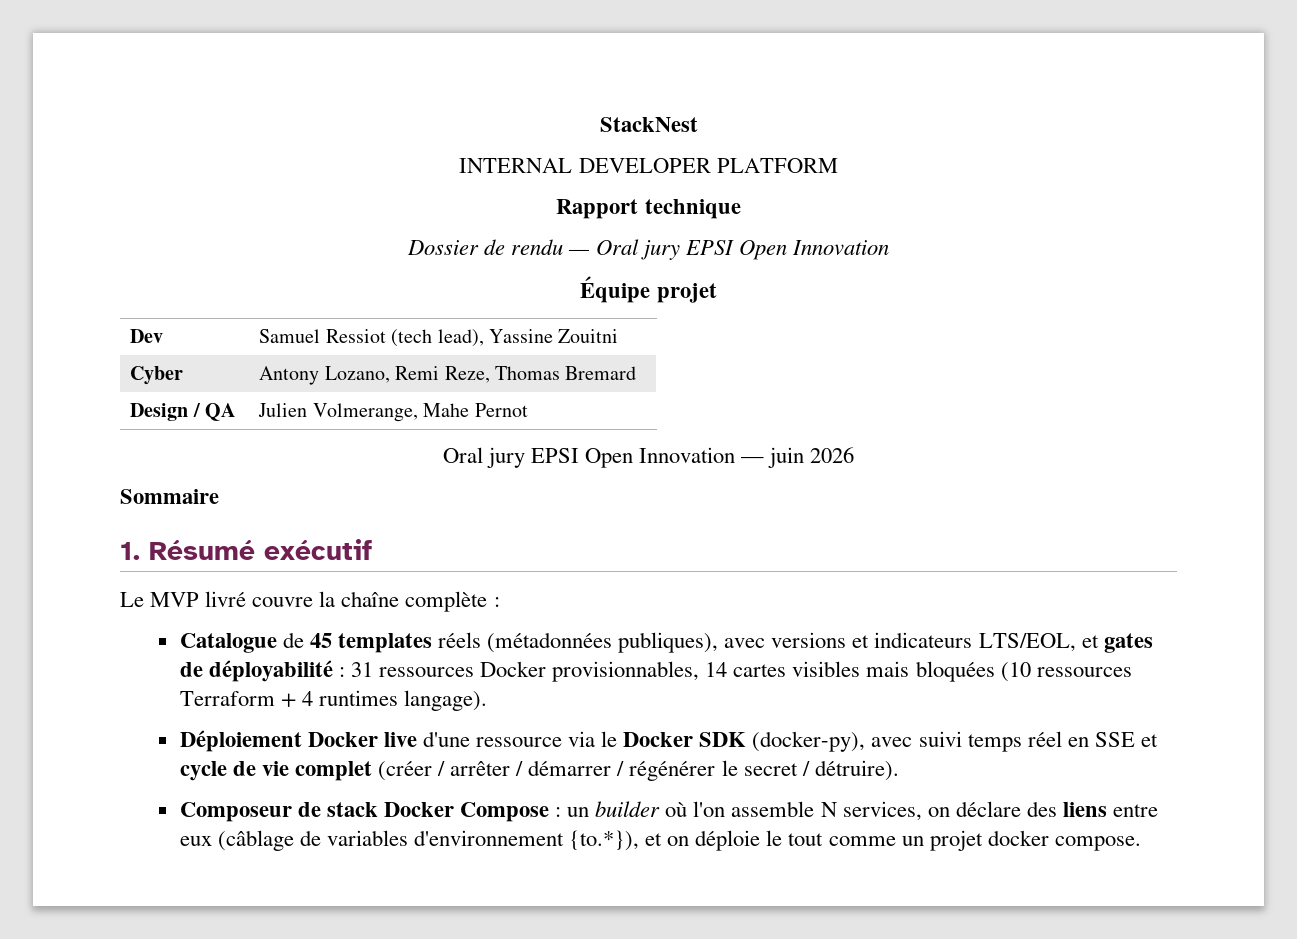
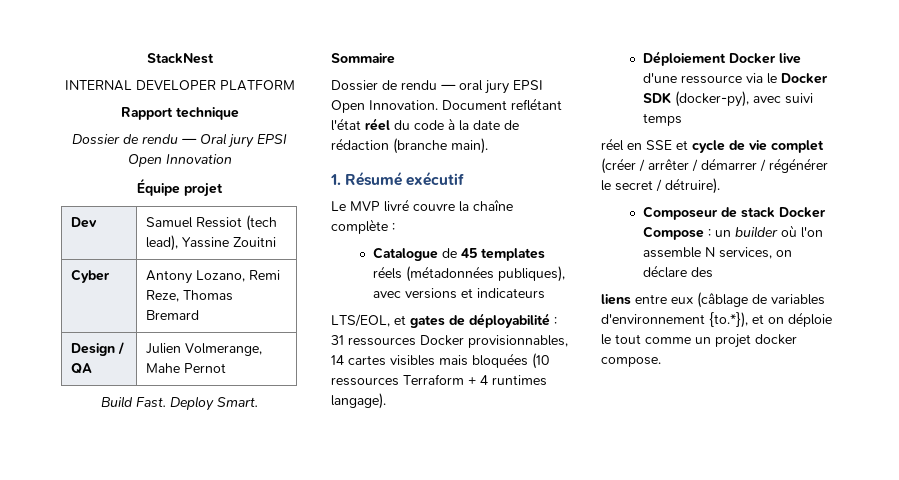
- Oral jury EPSI Open Innovation — juin 2026
+ Build Fast. Deploy Smart.
  Sommaire
+ Dossier de rendu — oral jury EPSI Open Innovation. Document reflétant l'état réel du code à la date de rédaction (branche main).
- Catalogue de 45 templates réels (métadonnées publiques), avec versions et indicateurs LTS/EOL, et gates de déployabilité : 31 ressources Docker provisionnables, 14 cartes visibles mais bloquées (10 ressources Terraform + 4 runtimes langage).
+ Catalogue de 45 templates réels (métadonnées publiques), avec versions et indicateurs
+ LTS/EOL, et gates de déployabilité : 31 ressources Docker provisionnables, 14 cartes visibles mais bloquées (10 ressources Terraform + 4 runtimes langage).
- Déploiement Docker live d'une ressource via le Docker SDK (docker-py), avec suivi temps réel en SSE et cycle de vie complet (créer / arrêter / démarrer / régénérer le secret / détruire).
+ Déploiement Docker live d'une ressource via le Docker SDK (docker-py), avec suivi temps
+ réel en SSE et cycle de vie complet (créer / arrêter / démarrer / régénérer le secret / détruire).
- Composeur de stack Docker Compose : un builder où l'on assemble N services, on déclare des liens entre eux (câblage de variables d'environnement {to.*}), et on déploie le tout comme un projet docker compose.
+ Composeur de stack Docker Compose : un builder où l'on assemble N services, on déclare des
+ liens entre eux (câblage de variables d'environnement {to.*}), et on déploie le tout comme un projet docker compose.

